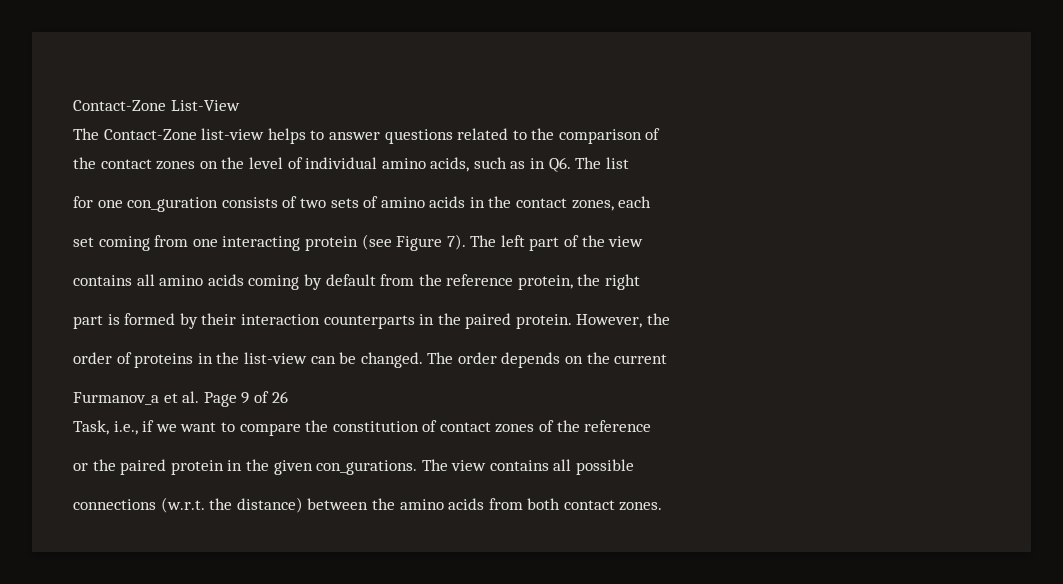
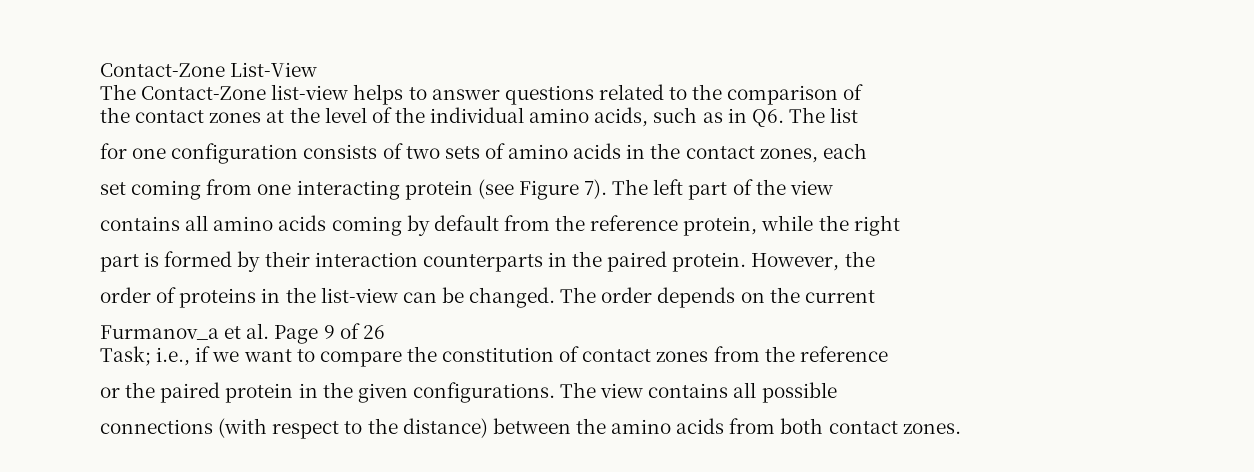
- the contact zones on the level of individual amino acids, such as in Q6. The list
+ the contact zones at the level of the individual amino acids, such as in Q6. The list
- for one con_guration consists of two sets of amino acids in the contact zones, each
+ for one configuration consists of two sets of amino acids in the contact zones, each
- contains all amino acids coming by default from the reference protein, the right
+ contains all amino acids coming by default from the reference protein, while the right
- Task, i.e., if we want to compare the constitution of contact zones of the reference
+ Task; i.e., if we want to compare the constitution of contact zones from the reference
- or the paired protein in the given con_gurations.
+ or the paired protein in the given configurations.
- connections (w.r.t. the distance) between the amino acids from both contact zones.
+ connections (with respect to the distance) between the amino acids from both contact zones.

